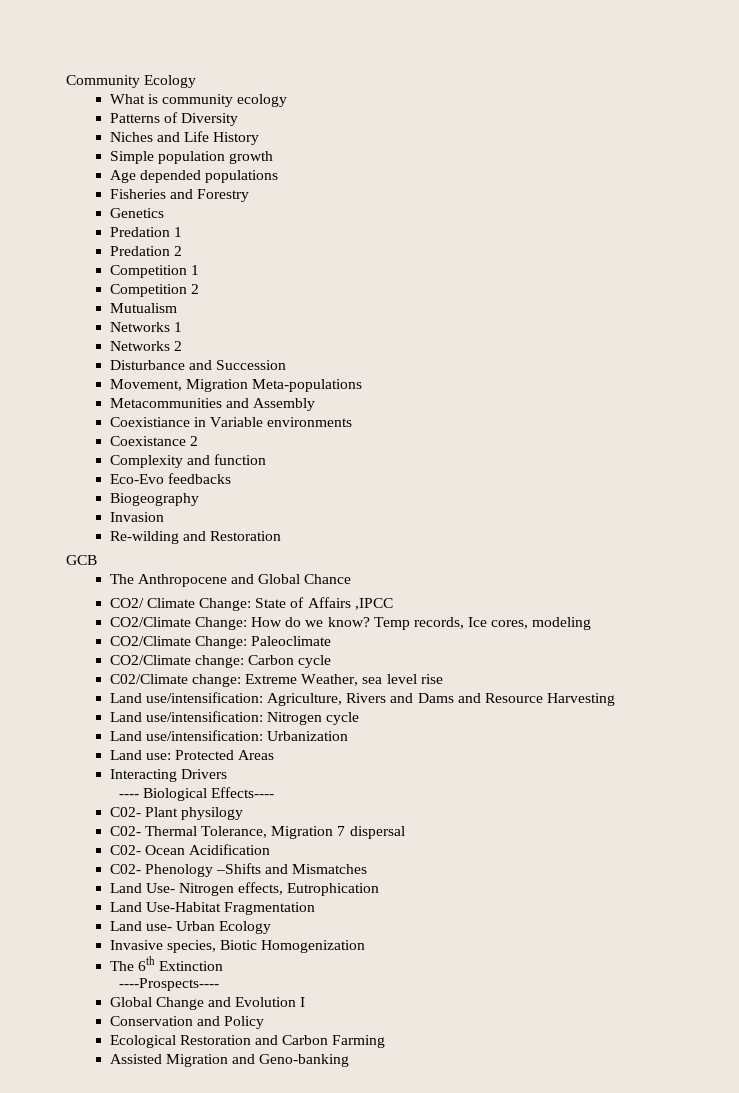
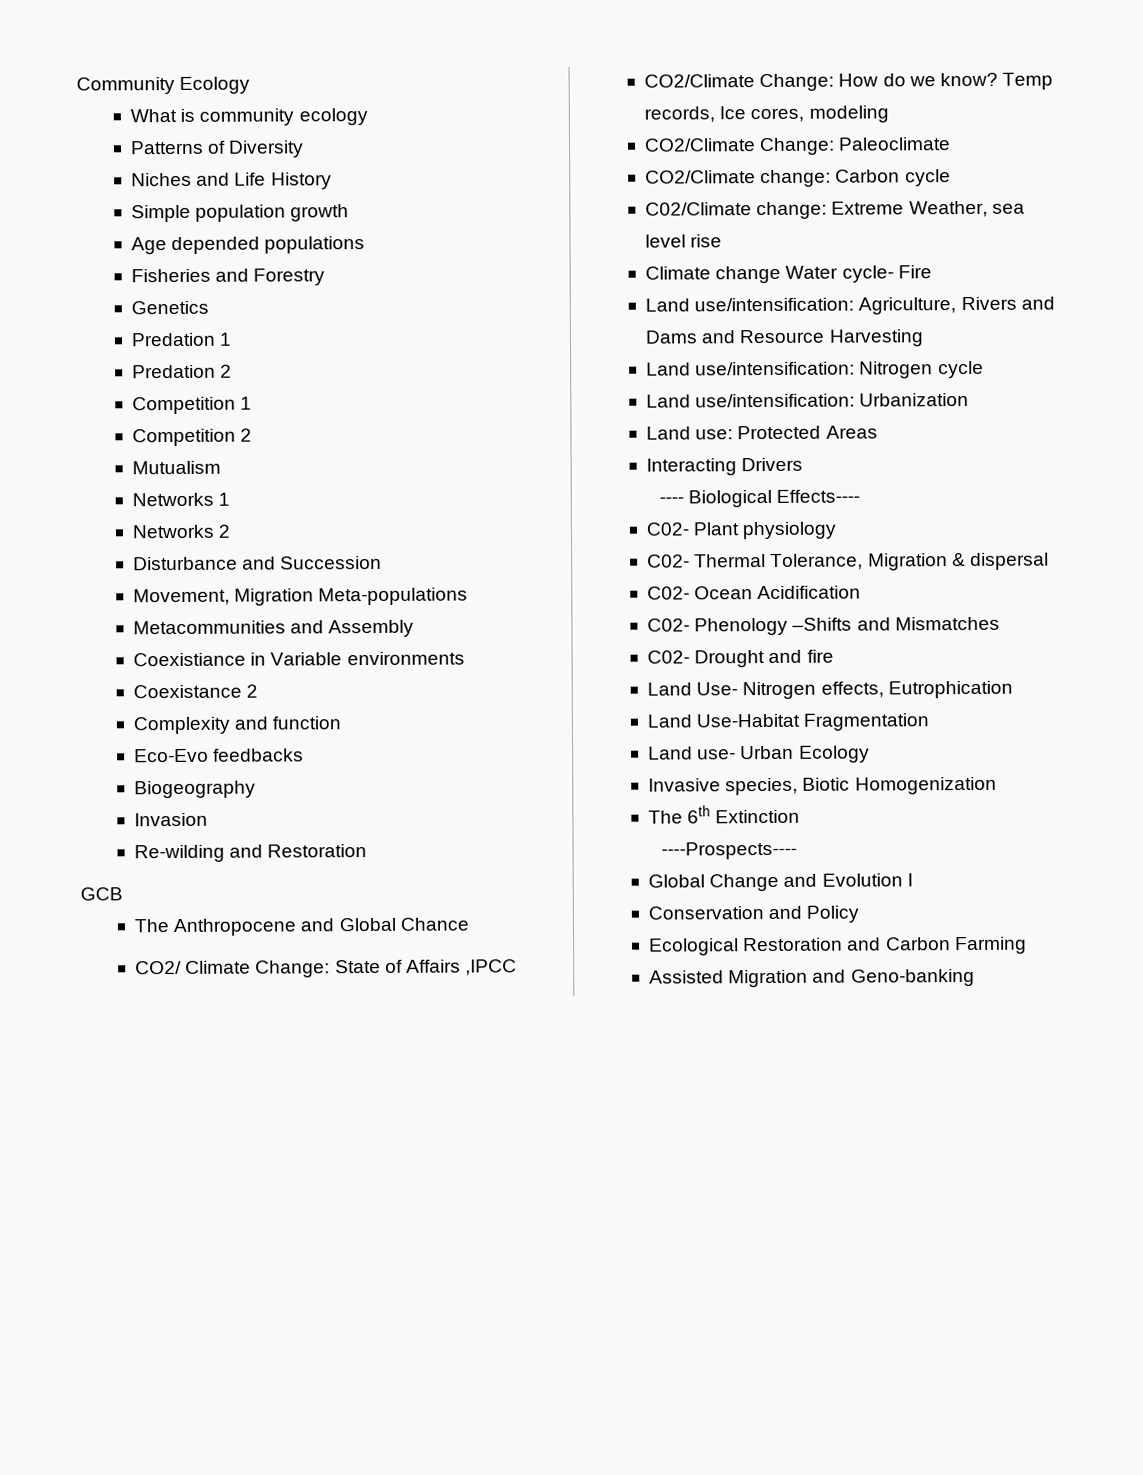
+ Climate change Water cycle- Fire
- C02- Plant physilogy
+ C02- Plant physiology
- C02- Thermal Tolerance, Migration 7 dispersal
+ C02- Thermal Tolerance, Migration & dispersal
+ C02- Drought and fire

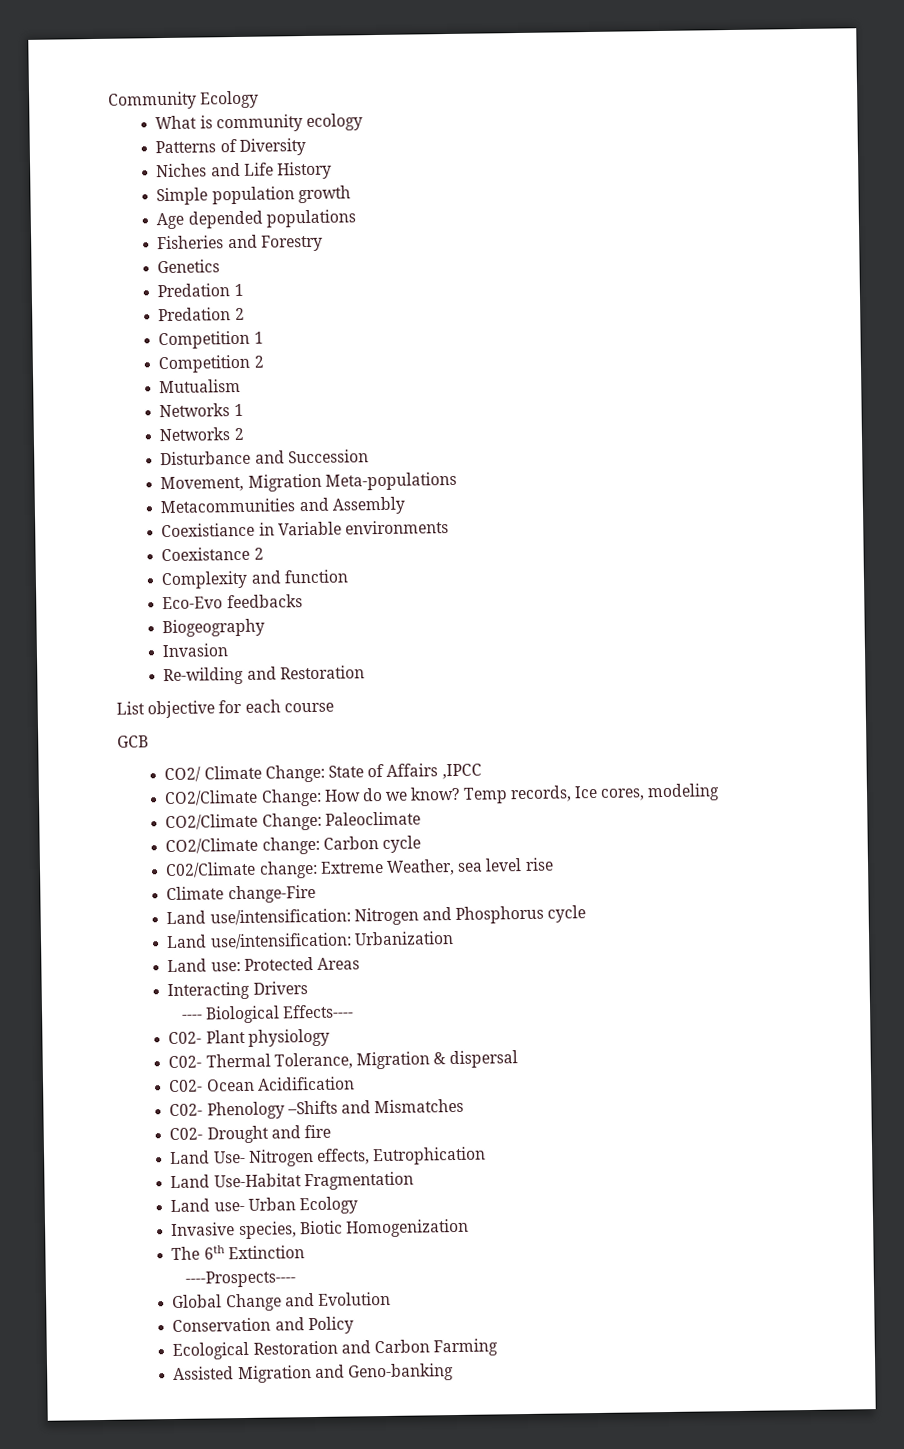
+ List objective for each course
  GCB
- The Anthropocene and Global Chance
- Climate change Water cycle- Fire
- Land use/intensification: Agriculture, Rivers and Dams and Resource Harvesting
+ Climate change-Fire
- Land use/intensification: Nitrogen cycle
+ Land use/intensification: Nitrogen and Phosphorus cycle
- Global Change and Evolution I
+ Global Change and Evolution

